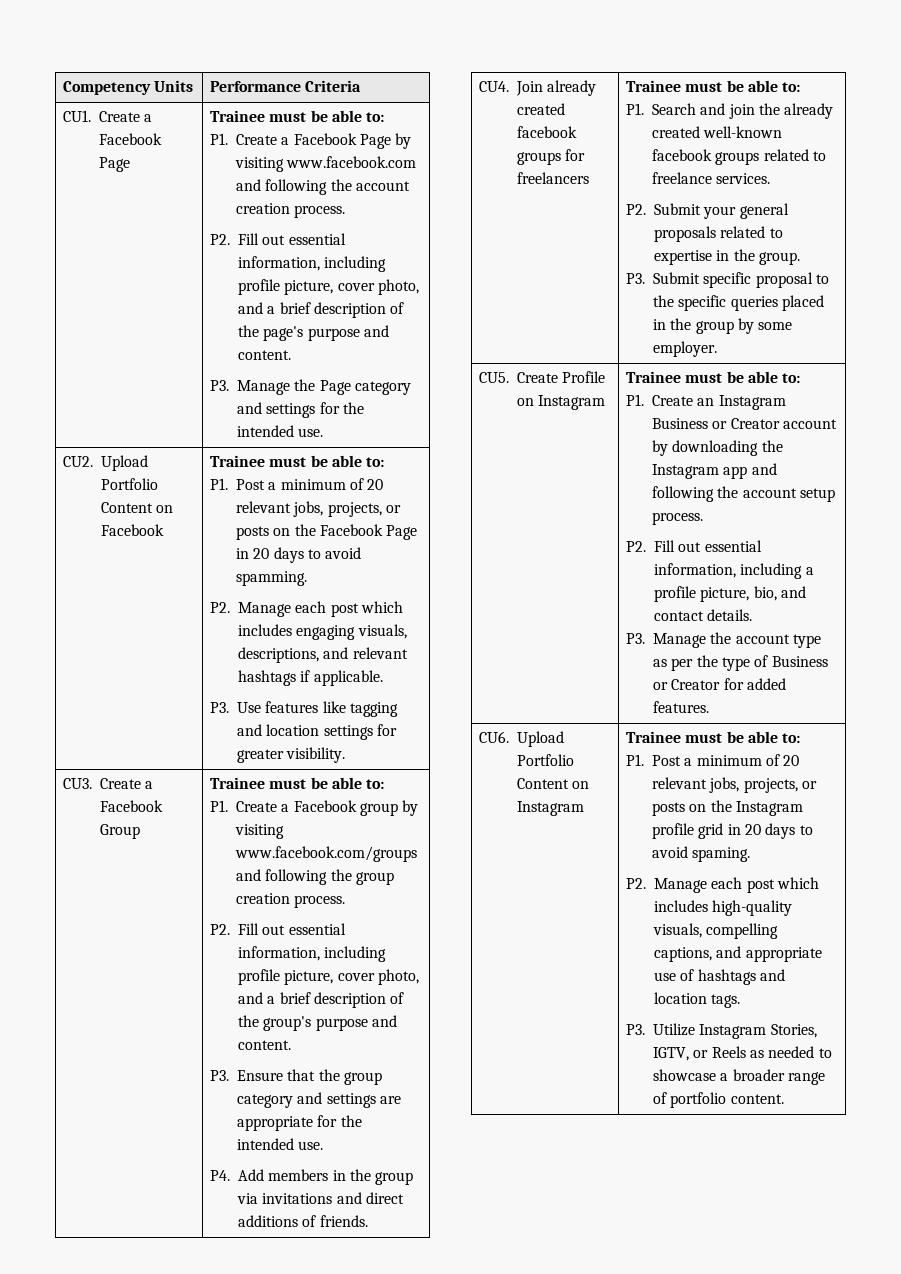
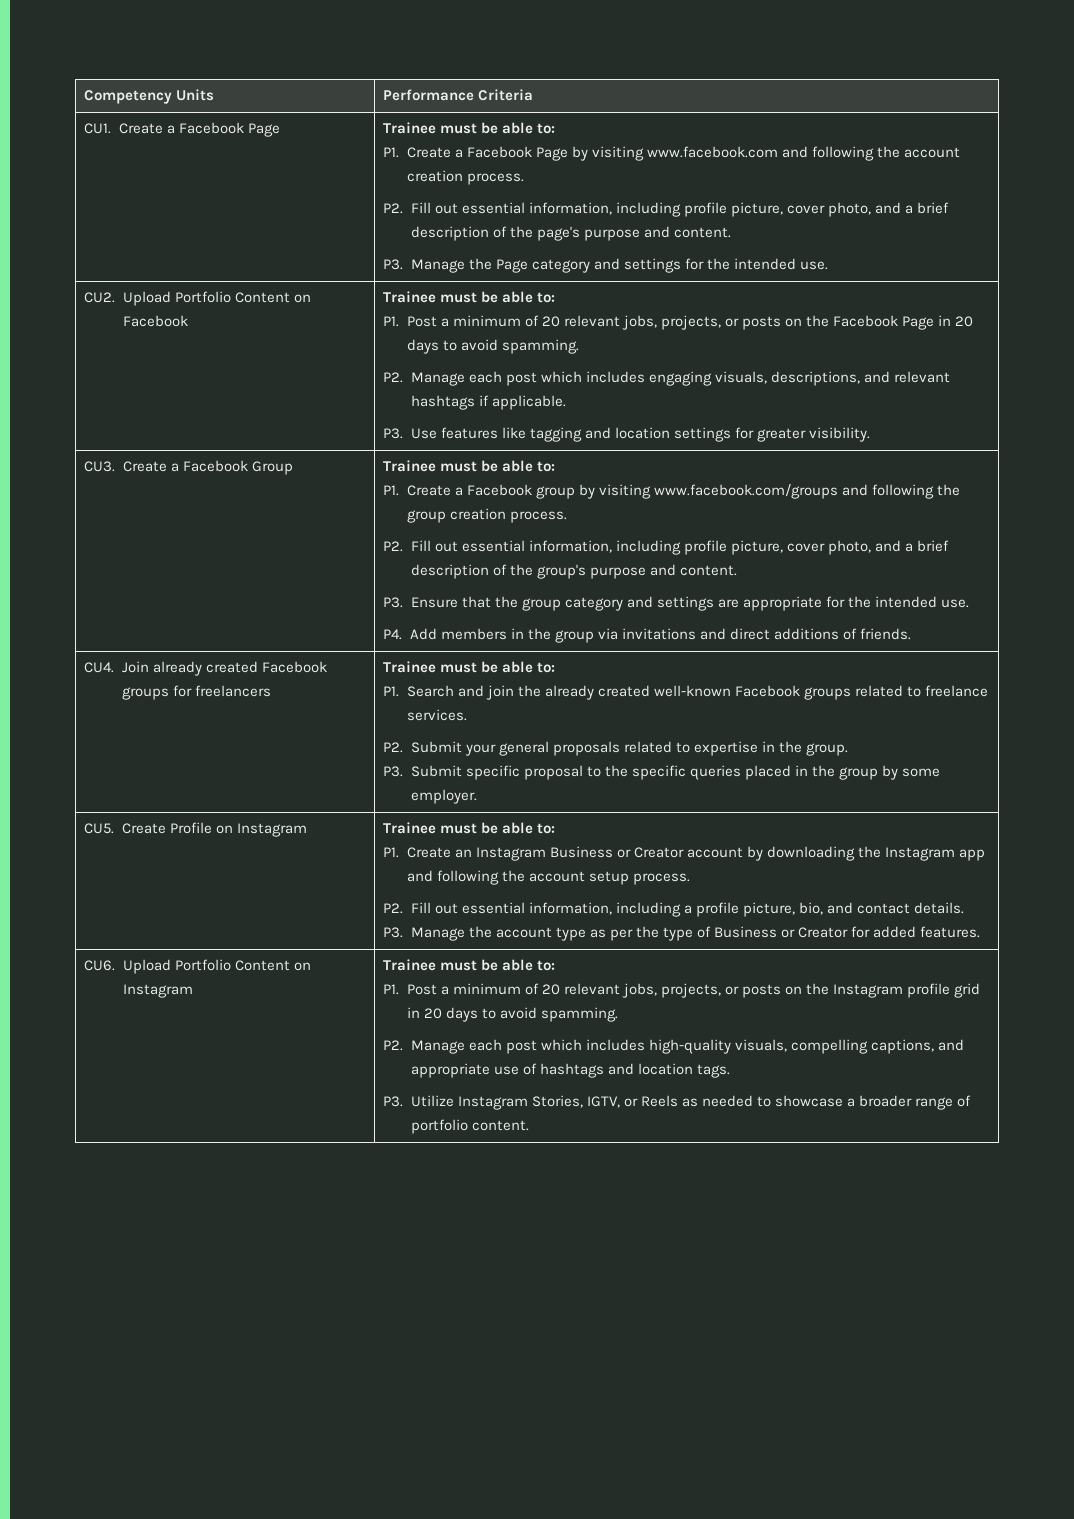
- CU4. Join already created facebook groups for freelancers
+ CU4. Join already created Facebook groups for freelancers
- P1. Search and join the already created well-known facebook groups related to freelance services.
+ P1. Search and join the already created well-known Facebook groups related to freelance services.
- P1. Post a minimum of 20 relevant jobs, projects, or posts on the Instagram profile grid in 20 days to avoid spaming.
+ P1. Post a minimum of 20 relevant jobs, projects, or posts on the Instagram profile grid in 20 days to avoid spamming.

